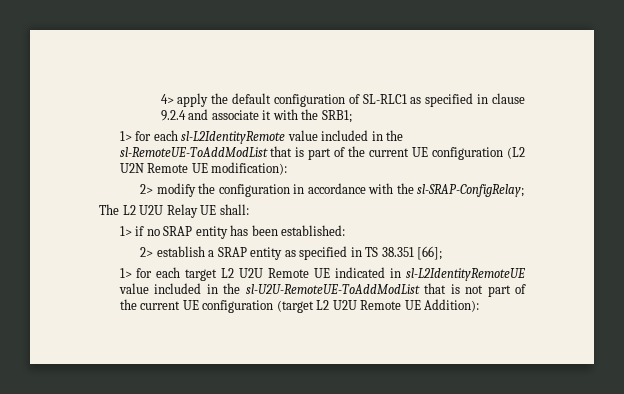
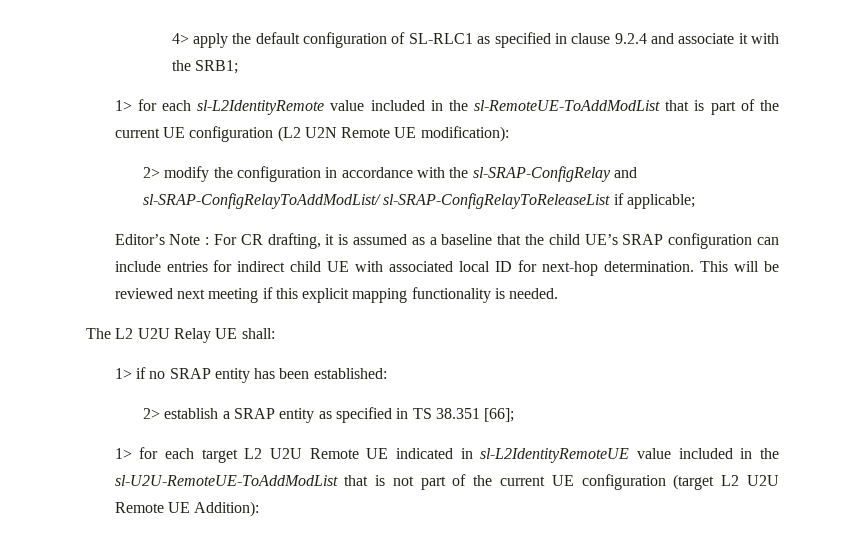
- 2> modify the configuration in accordance with the sl-SRAP-ConfigRelay;
+ 2> modify the configuration in accordance with the sl-SRAP-ConfigRelay and sl-SRAP-ConfigRelayToAddModList/ sl-SRAP-ConfigRelayToReleaseList if applicable;
+ Editor’s Note : For CR drafting, it is assumed as a baseline that the child UE’s SRAP configuration can include entries for indirect child UE with associated local ID for next-hop determination. This will be reviewed next meeting if this explicit mapping functionality is needed.

